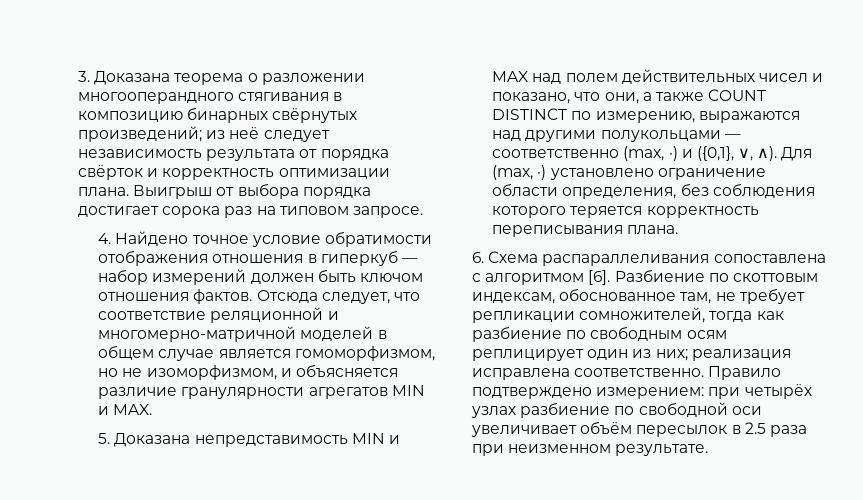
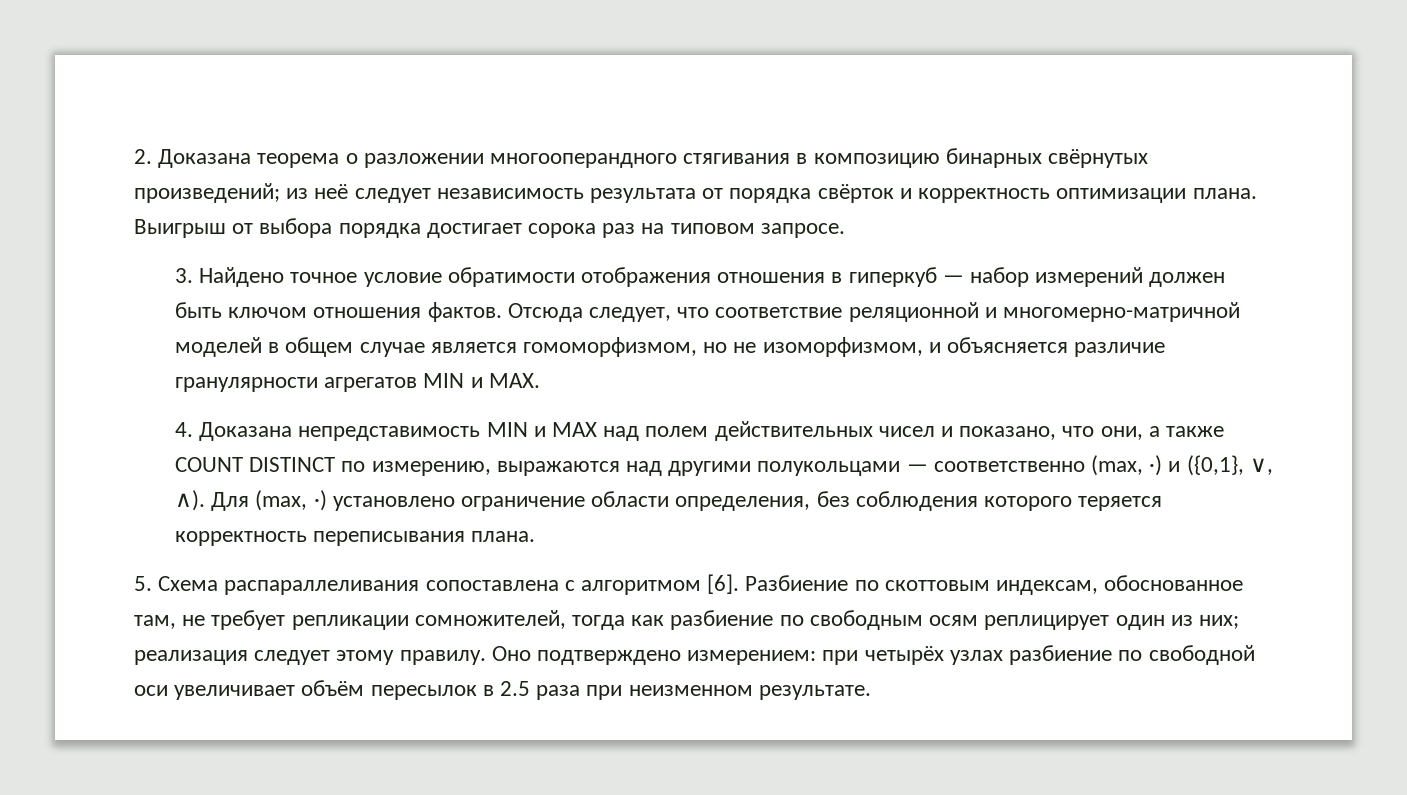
- 3. Доказана теорема о разложении многооперандного стягивания в композицию бинарных свёрнутых произведений; из неё следует независимость результата от порядка свёрток и корректность оптимизации плана.
+ 2. Доказана теорема о разложении многооперандного стягивания в композицию бинарных свёрнутых произведений; из неё следует независимость результата от порядка свёрток и корректность оптимизации плана.
- 4. Найдено точное условие обратимости отображения отношения в гиперкуб — набор измерений должен быть ключом отношения фактов.
+ 3. Найдено точное условие обратимости отображения отношения в гиперкуб — набор измерений должен быть ключом отношения фактов.
- 5. Доказана непредставимость MIN и MAX над полем действительных чисел и показано, что они, а также COUNT DISTINCT по измерению, выражаются над другими полукольцами — соответственно (max, ·) и ({0,1}, ∨, ∧).
+ 4. Доказана непредставимость MIN и MAX над полем действительных чисел и показано, что они, а также COUNT DISTINCT по измерению, выражаются над другими полукольцами — соответственно (max, ·) и ({0,1}, ∨, ∧).
- 6. Схема распараллеливания сопоставлена с алгоритмом [6].
+ 5. Схема распараллеливания сопоставлена с алгоритмом [6].
- Разбиение по скоттовым индексам, обоснованное там, не требует репликации сомножителей, тогда как разбиение по свободным осям реплицирует один из них; реализация исправлена соответственно. Правило подтверждено измерением: при четырёх узлах разбиение по свободной оси увеличивает объём пересылок в 2.5 раза при неизменном результате.
+ Разбиение по скоттовым индексам, обоснованное там, не требует репликации сомножителей, тогда как разбиение по свободным осям реплицирует один из них; реализация следует этому правилу. Оно подтверждено измерением: при четырёх узлах разбиение по свободной оси увеличивает объём пересылок в 2.5 раза при неизменном результате.

